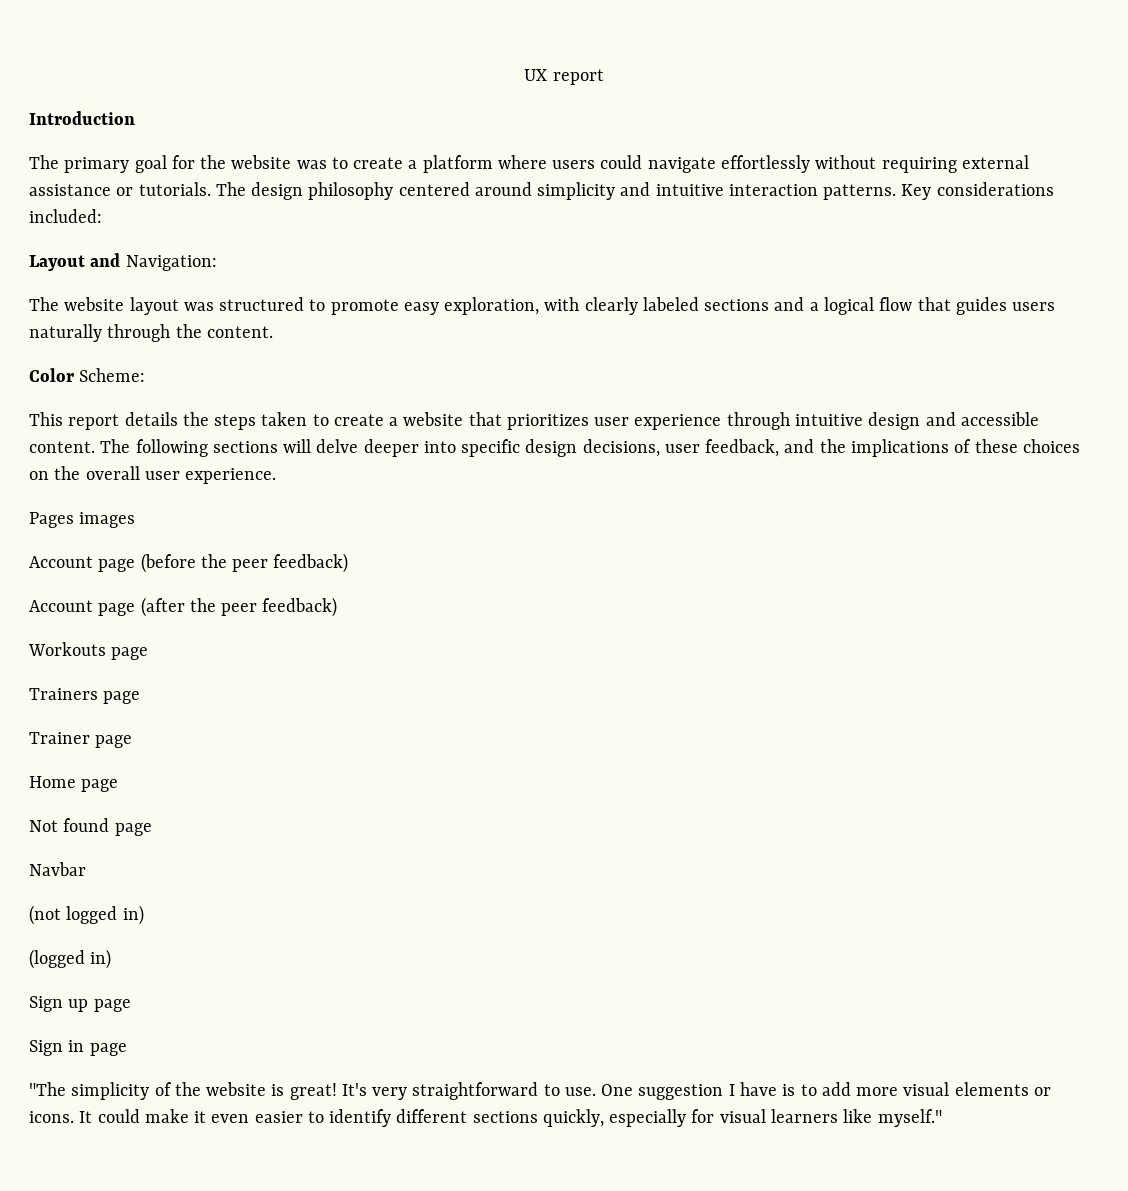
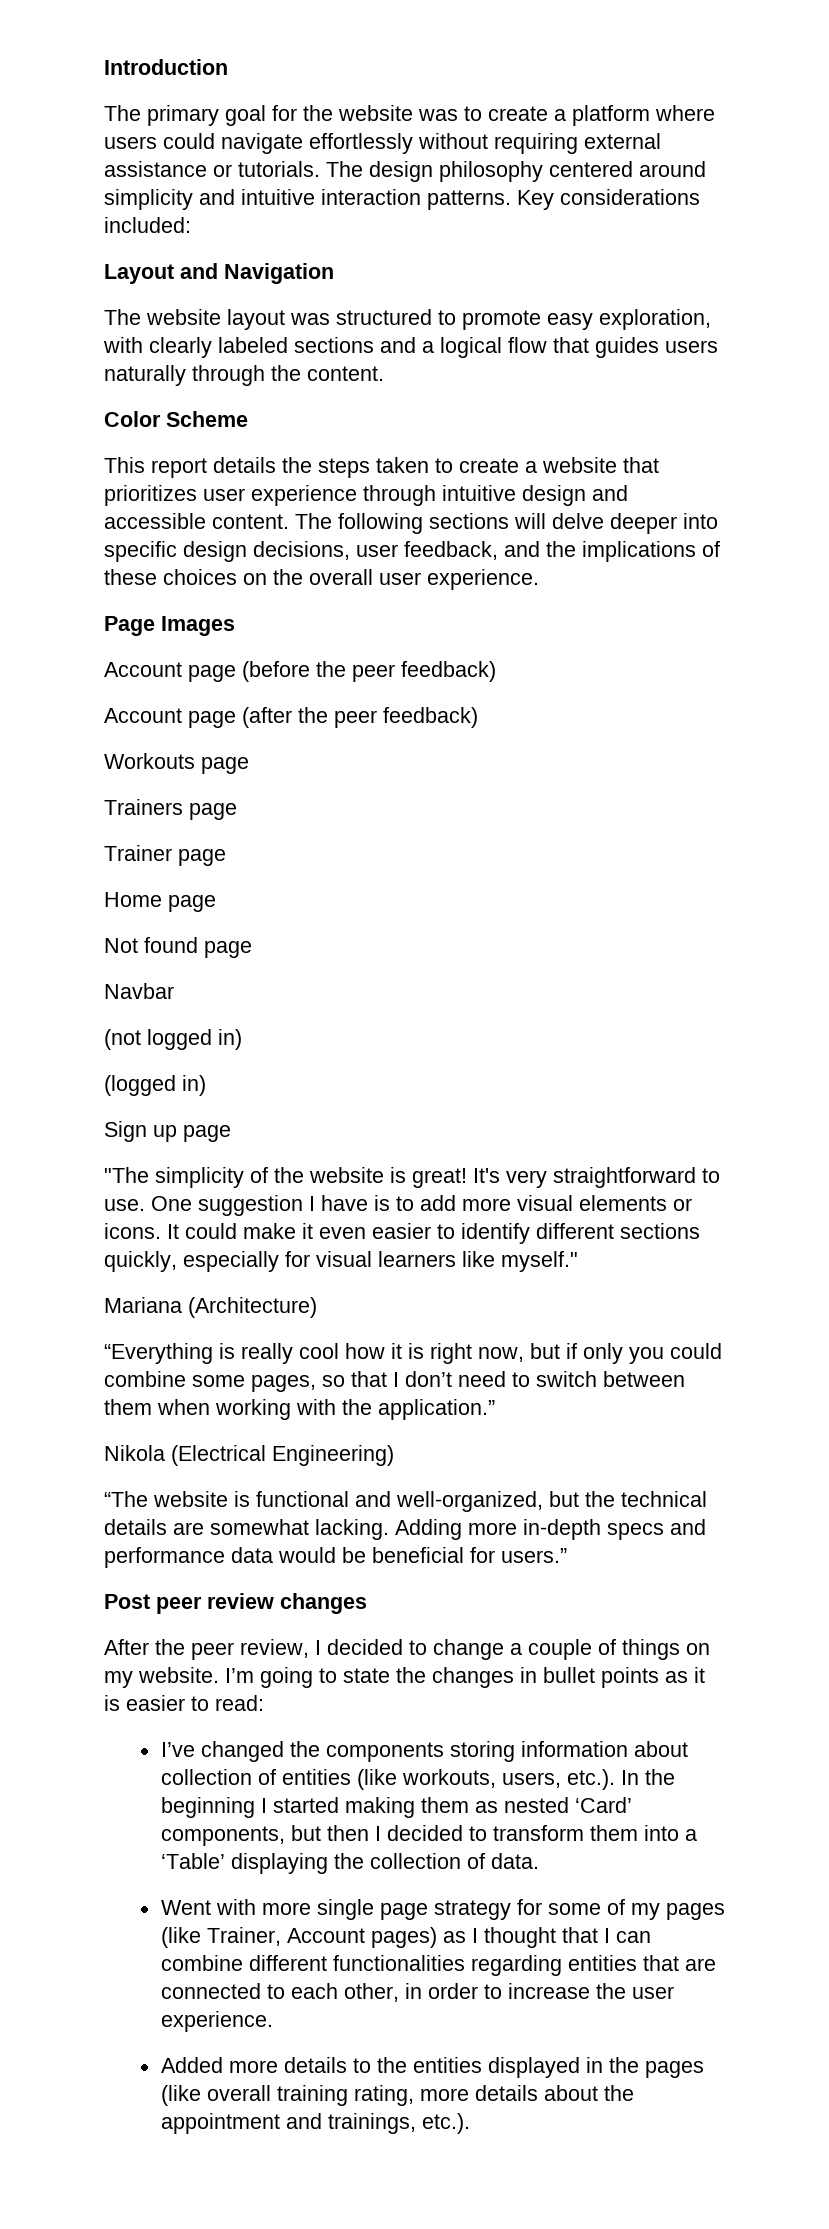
- UX report
- Layout and Navigation:
+ Layout and Navigation
- Color Scheme:
+ Color Scheme
- Pages images
+ Page Images
- Sign in page
+ Mariana (Architecture)
+ “Everything is really cool how it is right now, but if only you could combine some pages, so that I don’t need to switch between them when working with the application.”
+ Nikola (Electrical Engineering)
+ “The website is functional and well-organized, but the technical details are somewhat lacking. Adding more in-depth specs and performance data would be beneficial for users.”
+ Post peer review changes
+ After the peer review, I decided to change a couple of things on my website. I’m going to state the changes in bullet points as it is easier to read:
+ I’ve changed the components storing information about collection of entities (like workouts, users, etc.). In the beginning I started making them as nested ‘Card’ components, but then I decided to transform them into a ‘Table’ displaying the collection of data.
+ Went with more single page strategy for some of my pages (like Trainer, Account pages) as I thought that I can combine different functionalities regarding entities that are connected to each other, in order to increase the user experience.
+ Added more details to the entities displayed in the pages (like overall training rating, more details about the appointment and trainings, etc.).

